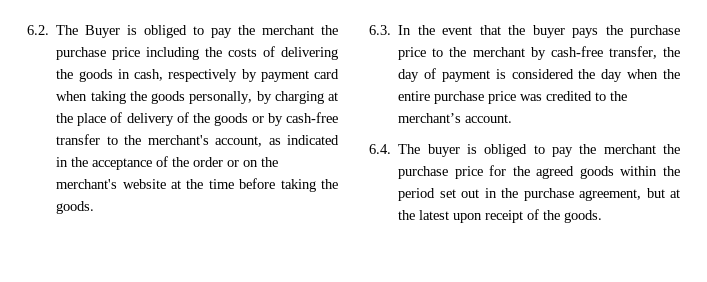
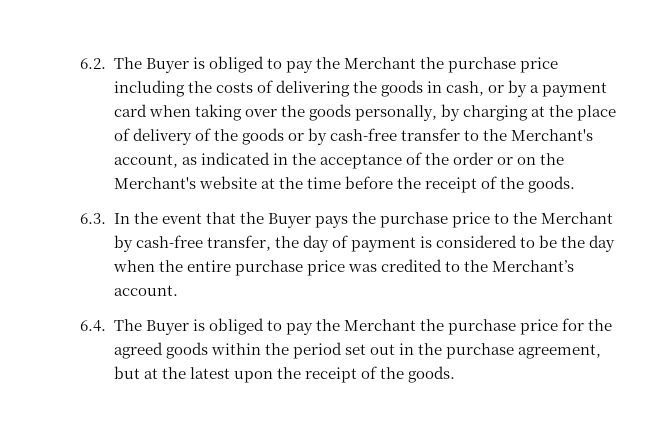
- 6.2. The Buyer is obliged to pay the merchant the purchase price including the costs of delivering the goods in cash, respectively by payment card when taking the goods personally, by charging at the place of delivery of the goods or by cash-free transfer to the merchant's account, as indicated in the acceptance of the order or on the merchant's website at the time before taking the goods.
+ 6.2. The Buyer is obliged to pay the Merchant the purchase price including the costs of delivering the goods in cash, or by a payment card when taking over the goods personally, by charging at the place of delivery of the goods or by cash-free transfer to the Merchant's account, as indicated in the acceptance of the order or on the Merchant's website at the time before the receipt of the goods.
- 6.3. In the event that the buyer pays the purchase price to the merchant by cash-free transfer, the day of payment is considered the day when the entire purchase price was credited to the merchant’s account.
+ 6.3. In the event that the Buyer pays the purchase price to the Merchant by cash-free transfer, the day of payment is considered to be the day when the entire purchase price was credited to the Merchant’s account.
- 6.4. The buyer is obliged to pay the merchant the purchase price for the agreed goods within the period set out in the purchase agreement, but at the latest upon receipt of the goods.
+ 6.4. The Buyer is obliged to pay the Merchant the purchase price for the agreed goods within the period set out in the purchase agreement, but at the latest upon the receipt of the goods.

